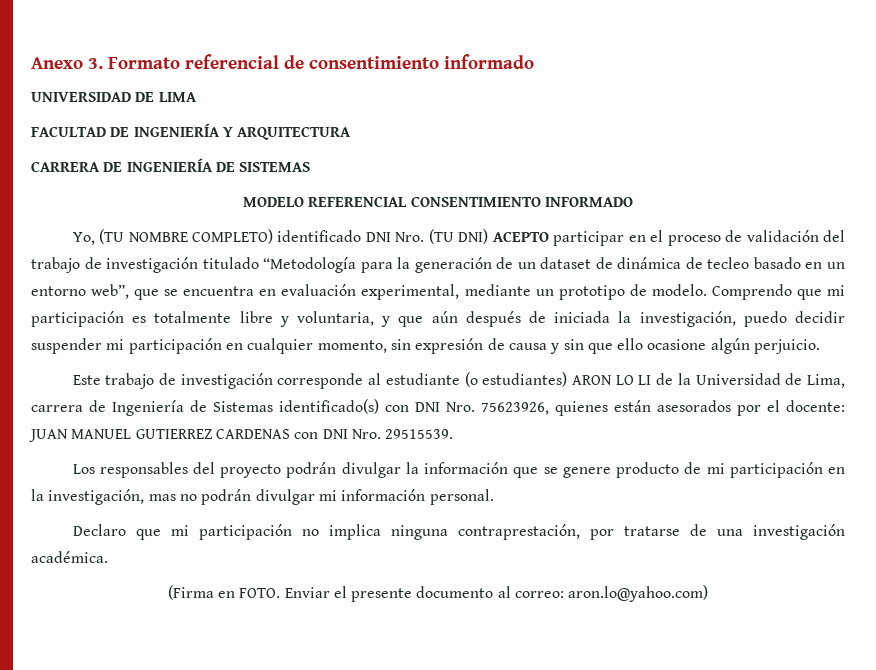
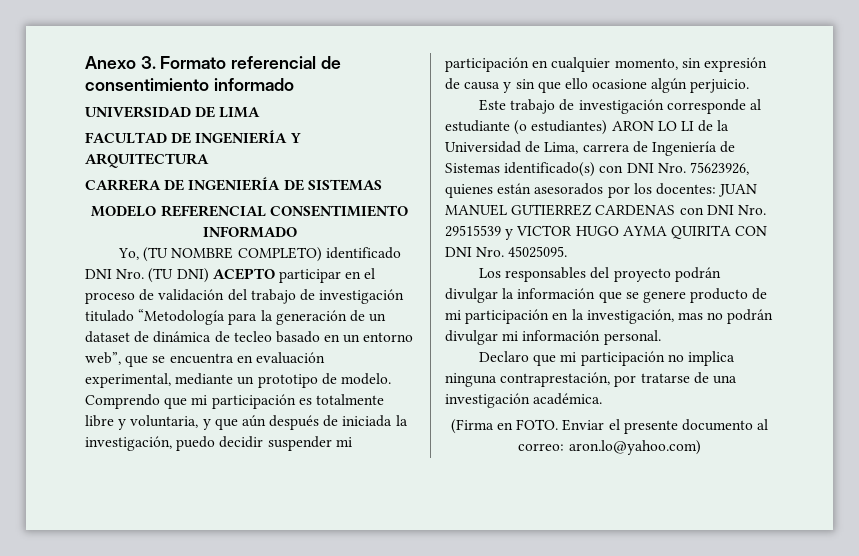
- Este trabajo de investigación corresponde al estudiante (o estudiantes) ARON LO LI de la Universidad de Lima, carrera de Ingeniería de Sistemas identificado(s) con DNI Nro. 75623926, quienes están asesorados por el docente: JUAN MANUEL GUTIERREZ CARDENAS con DNI Nro. 29515539.
+ Este trabajo de investigación corresponde al estudiante (o estudiantes) ARON LO LI de la Universidad de Lima, carrera de Ingeniería de Sistemas identificado(s) con DNI Nro. 75623926, quienes están asesorados por los docentes: JUAN MANUEL GUTIERREZ CARDENAS con DNI Nro. 29515539 y VICTOR HUGO AYMA QUIRITA CON DNI Nro. 45025095.

